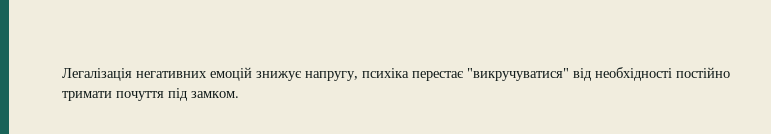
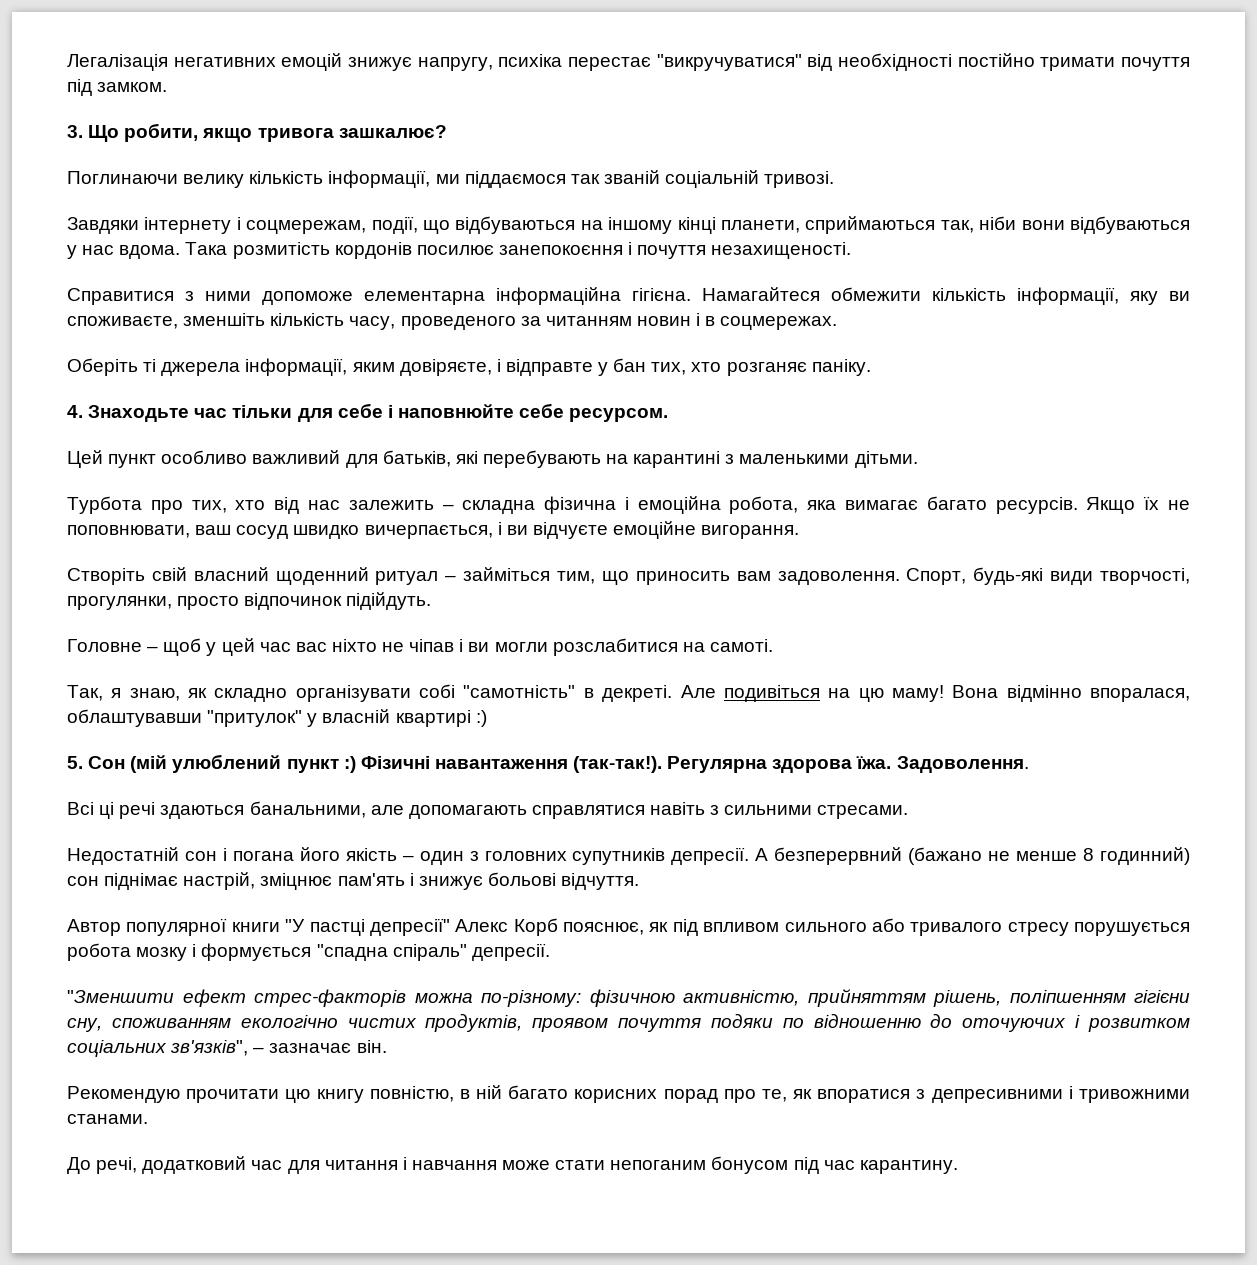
+ 3. Що робити, якщо тривога зашкалює?
+ Поглинаючи велику кількість інформації, ми піддаємося так званій соціальній тривозі.
+ Завдяки інтернету і соцмережам, події, що відбуваються на іншому кінці планети, сприймаються так, ніби вони відбуваються у нас вдома. Така розмитість кордонів посилює занепокоєння і почуття незахищеності.
+ Справитися з ними допоможе елементарна інформаційна гігієна. Намагайтеся обмежити кількість інформації, яку ви споживаєте, зменшіть кількість часу, проведеного за читанням новин і в соцмережах.
+ Оберіть ті джерела інформації, яким довіряєте, і відправте у бан тих, хто розганяє паніку.
+ 4. Знаходьте час тільки для себе і наповнюйте себе ресурсом.
+ Цей пункт особливо важливий для батьків, які перебувають на карантині з маленькими дітьми.
+ Турбота про тих, хто від нас залежить – складна фізична і емоційна робота, яка вимагає багато ресурсів. Якщо їх не поповнювати, ваш сосуд швидко вичерпається, і ви відчуєте емоційне вигорання.
+ Створіть свій власний щоденний ритуал – займіться тим, що приносить вам задоволення. Спорт, будь-які види творчості, прогулянки, просто відпочинок підійдуть.
+ Головне – щоб у цей час вас ніхто не чіпав і ви могли розслабитися на самоті.
+ Так, я знаю, як складно організувати собі "самотність" в декреті. Але подивіться на цю маму! Вона відмінно впоралася, облаштувавши "притулок" у власній квартирі :)
+ 5. Сон (мій улюблений пункт :) Фізичні навантаження (так-так!). Регулярна здорова їжа. Задоволення.
+ Всі ці речі здаються банальними, але допомагають справлятися навіть з сильними стресами.
+ Недостатній сон і погана його якість – один з головних супутників депресії. А безперервний (бажано не менше 8 годинний) сон піднімає настрій, зміцнює пам'ять і знижує больові відчуття.
+ Автор популярної книги "У пастці депресії" Алекс Корб пояснює, як під впливом сильного або тривалого стресу порушується робота мозку і формується "спадна спіраль" депресії.
+ "Зменшити ефект стрес-факторів можна по-різному: фізичною активністю, прийняттям рішень, поліпшенням гігієни сну, споживанням екологічно чистих продуктів, проявом почуття подяки по відношенню до оточуючих і розвитком соціальних зв'язків", – зазначає він.
+ Рекомендую прочитати цю книгу повністю, в ній багато корисних порад про те, як впоратися з депресивними і тривожними станами.
+ До речі, додатковий час для читання і навчання може стати непоганим бонусом під час карантину.

